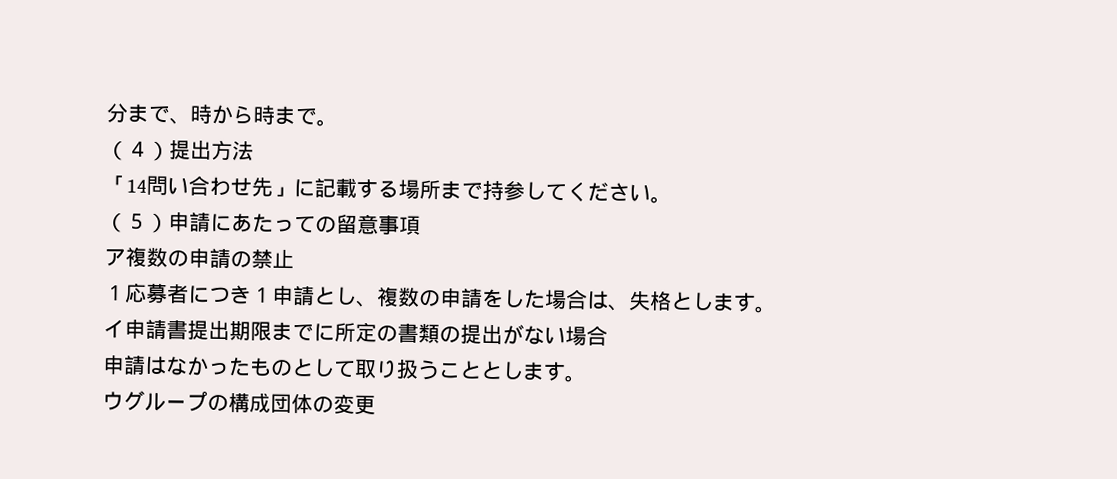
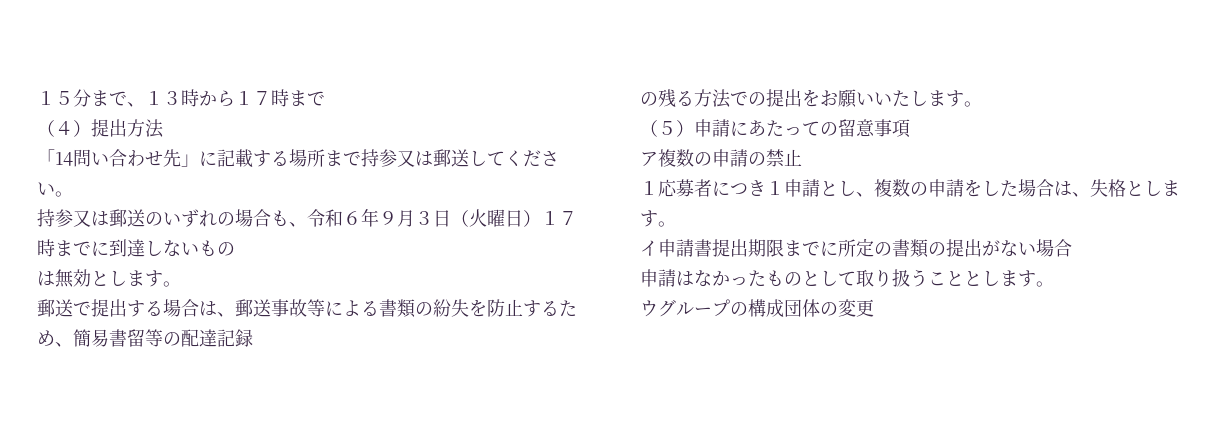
- 分まで、時から時まで。
+ １５分まで、１３時から１７時まで
- 「14問い合わせ先」に記載する場所まで持参してください。
+ 「14問い合わせ先」に記載する場所まで持参又は郵送してください。
+ 持参又は郵送のいずれの場合も、令和６年９月３日（火曜日）１７時までに到達しないもの
+ は無効とします。
+ 郵送で提出する場合は、郵送事故等による書類の紛失を防止するため、簡易書留等の配達記録
+ の残る方法での提出をお願いいたします。

